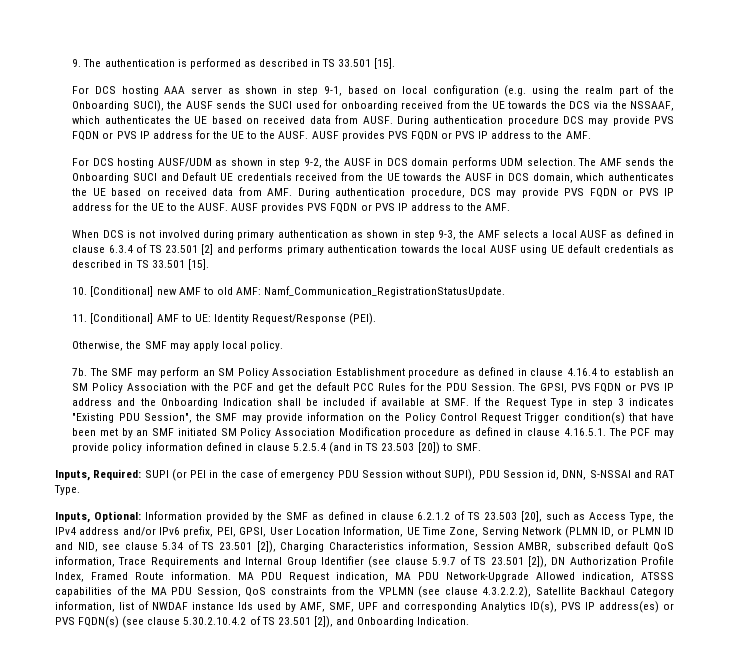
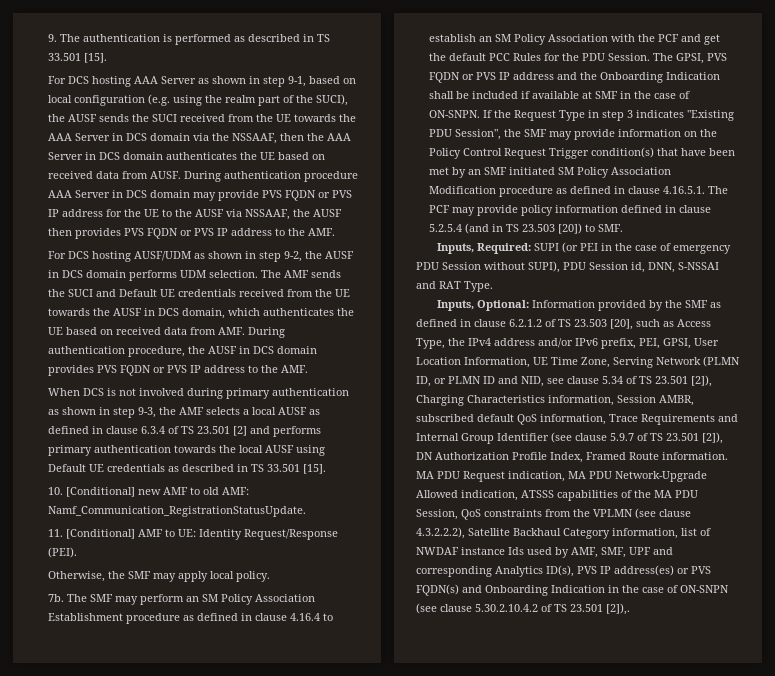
- For DCS hosting AAA server as shown in step 9-1, based on local configuration (e.g. using the realm part of the Onboarding SUCI), the AUSF sends the SUCI used for onboarding received from the UE towards the DCS via the NSSAAF, which authenticates the UE based on received data from AUSF.
+ For DCS hosting AAA Server as shown in step 9-1, based on local configuration (e.g. using the realm part of the SUCI), the AUSF sends the SUCI received from the UE towards the AAA Server in DCS domain via the NSSAAF, then the AAA Server in DCS domain authenticates the UE based on received data from AUSF.
- During authentication procedure DCS may provide PVS FQDN or PVS IP address for the UE to the AUSF. AUSF provides PVS FQDN or PVS IP address to the AMF.
+ During authentication procedure AAA Server in DCS domain may provide PVS FQDN or PVS IP address for the UE to the AUSF via NSSAAF, the AUSF then provides PVS FQDN or PVS IP address to the AMF.
- The AMF sends the Onboarding SUCI and Default UE credentials received from the UE towards the AUSF in DCS domain, which authenticates the UE based on received data from AMF. During authentication procedure, DCS may provide PVS FQDN or PVS IP address for the UE to the AUSF. AUSF provides PVS FQDN or PVS IP address to the AMF.
+ The AMF sends the SUCI and Default UE credentials received from the UE towards the AUSF in DCS domain, which authenticates the UE based on received data from AMF. During authentication procedure, the AUSF in DCS domain provides PVS FQDN or PVS IP address to the AMF.
- When DCS is not involved during primary authentication as shown in step 9-3, the AMF selects a local AUSF as defined in clause 6.3.4 of TS 23.501 [2] and performs primary authentication towards the local AUSF using UE default credentials as described in TS 33.501 [15].
+ When DCS is not involved during primary authentication as shown in step 9-3, the AMF selects a local AUSF as defined in clause 6.3.4 of TS 23.501 [2] and performs primary authentication towards the local AUSF using Default UE credentials as described in TS 33.501 [15].
- The GPSI, PVS FQDN or PVS IP address and the Onboarding Indication shall be included if available at SMF. If the Request Type in step 3 indicates "Existing PDU Session", the SMF may provide information on the Policy Control Request Trigger condition(s) that have been met by an SMF initiated SM Policy Association Modification procedure as defined in clause 4.16.5.1. The PCF may provide policy information defined in clause 5.2.5.4 (and in TS 23.503 [20]) to SMF.
+ The GPSI, PVS FQDN or PVS IP address and the Onboarding Indication shall be included if available at SMF in the case of ON-SNPN. If the Request Type in step 3 indicates "Existing PDU Session", the SMF may provide information on the Policy Control Request Trigger condition(s) that have been met by an SMF initiated SM Policy Association Modification procedure as defined in clause 4.16.5.1. The PCF may provide policy information defined in clause 5.2.5.4 (and in TS 23.503 [20]) to SMF.
- MA PDU Request indication, MA PDU Network-Upgrade Allowed indication, ATSSS capabilities of the MA PDU Session, QoS constraints from the VPLMN (see clause 4.3.2.2.2), Satellite Backhaul Category information, list of NWDAF instance Ids used by AMF, SMF, UPF and corresponding Analytics ID(s), PVS IP address(es) or PVS FQDN(s) (see clause 5.30.2.10.4.2 of TS 23.501 [2]), and Onboarding Indication.
+ MA PDU Request indication, MA PDU Network-Upgrade Allowed indication, ATSSS capabilities of the MA PDU Session, QoS constraints from the VPLMN (see clause 4.3.2.2.2), Satellite Backhaul Category information, list of NWDAF instance Ids used by AMF, SMF, UPF and corresponding Analytics ID(s), PVS IP address(es) or PVS FQDN(s) and Onboarding Indication in the case of ON-SNPN (see clause 5.30.2.10.4.2 of TS 23.501 [2]),.

